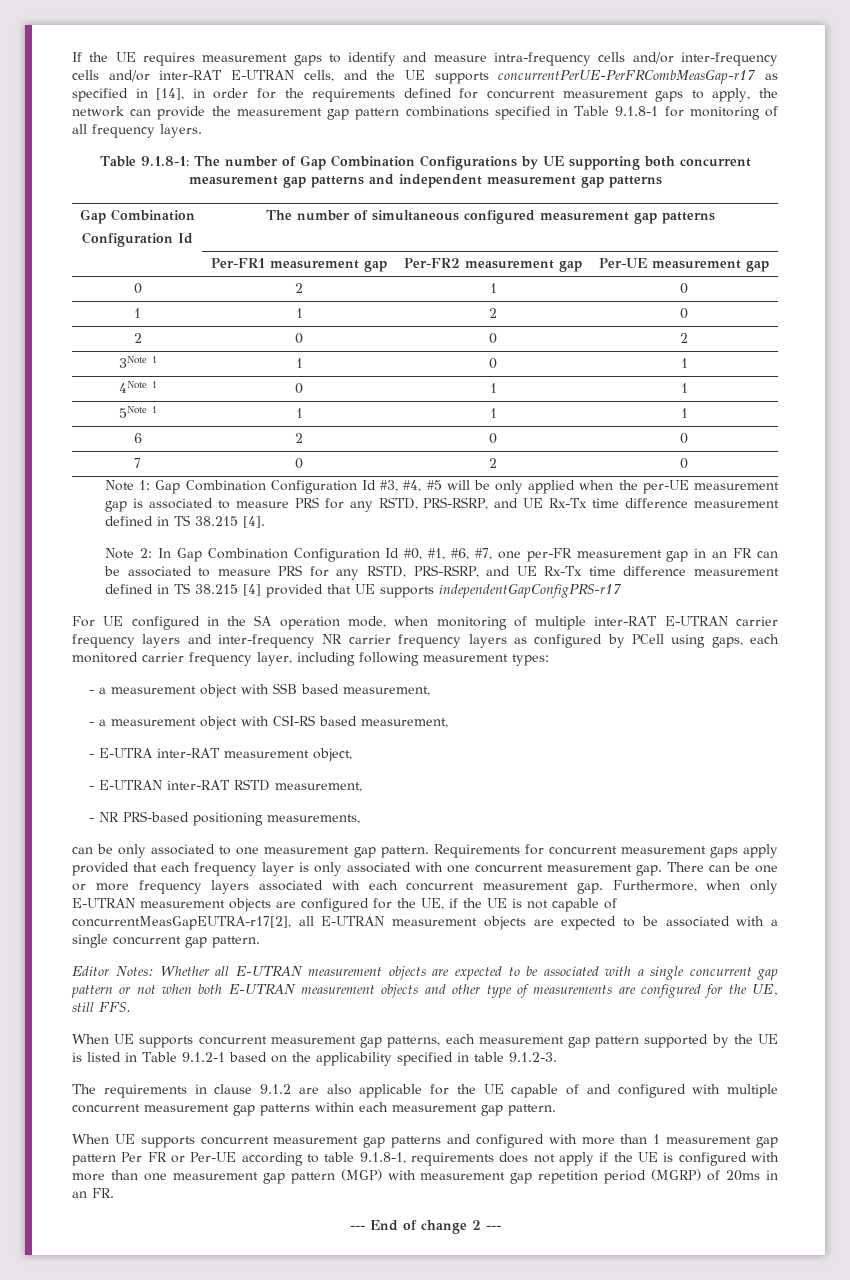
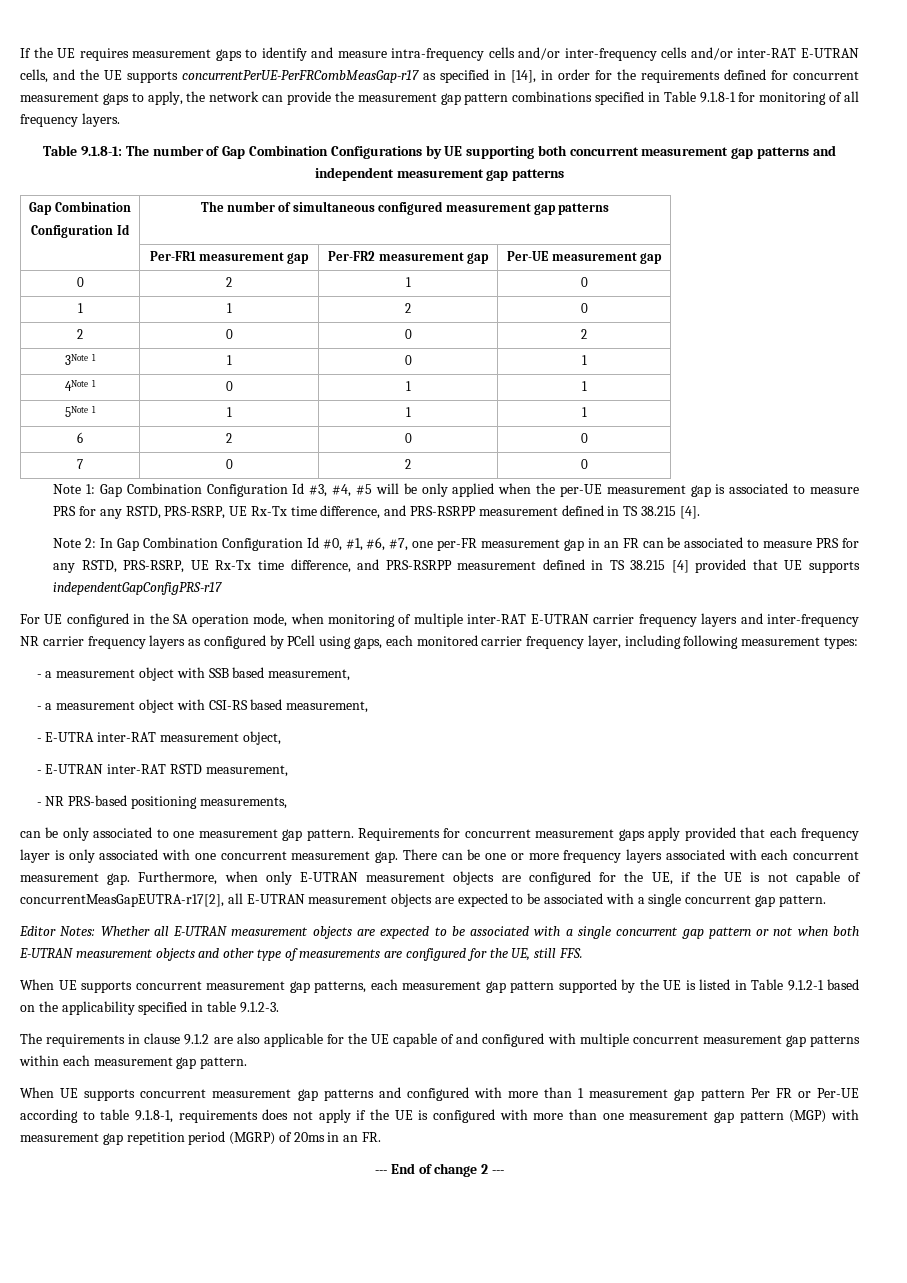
- Note 1: Gap Combination Configuration Id #3, #4, #5 will be only applied when the per-UE measurement gap is associated to measure PRS for any RSTD, PRS-RSRP, and UE Rx-Tx time difference measurement defined in TS 38.215 [4].
+ Note 1: Gap Combination Configuration Id #3, #4, #5 will be only applied when the per-UE measurement gap is associated to measure PRS for any RSTD, PRS-RSRP, UE Rx-Tx time difference, and PRS-RSRPP measurement defined in TS 38.215 [4].
- Note 2: In Gap Combination Configuration Id #0, #1, #6, #7, one per-FR measurement gap in an FR can be associated to measure PRS for any RSTD, PRS-RSRP, and UE Rx-Tx time difference measurement defined in TS 38.215 [4] provided that UE supports independentGapConfigPRS-r17
+ Note 2: In Gap Combination Configuration Id #0, #1, #6, #7, one per-FR measurement gap in an FR can be associated to measure PRS for any RSTD, PRS-RSRP, UE Rx-Tx time difference, and PRS-RSRPP measurement defined in TS 38.215 [4] provided that UE supports independentGapConfigPRS-r17

